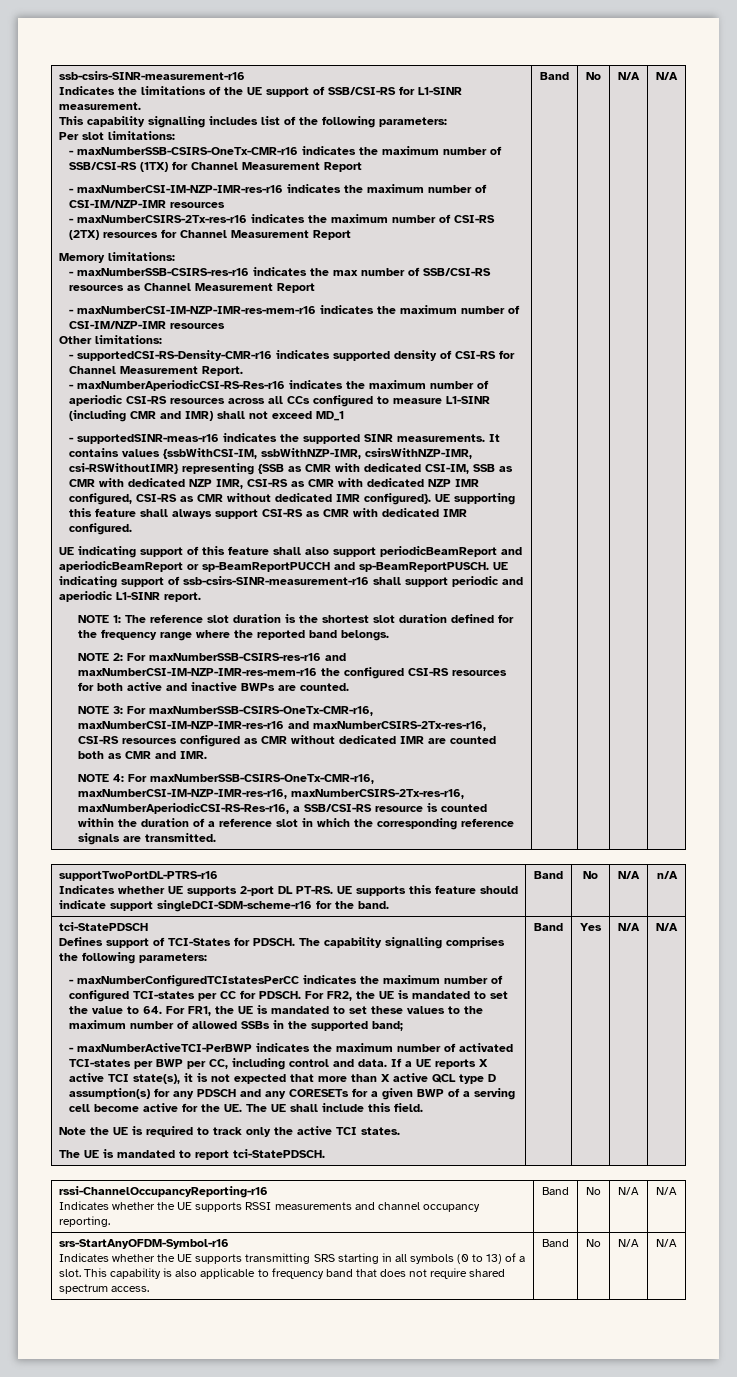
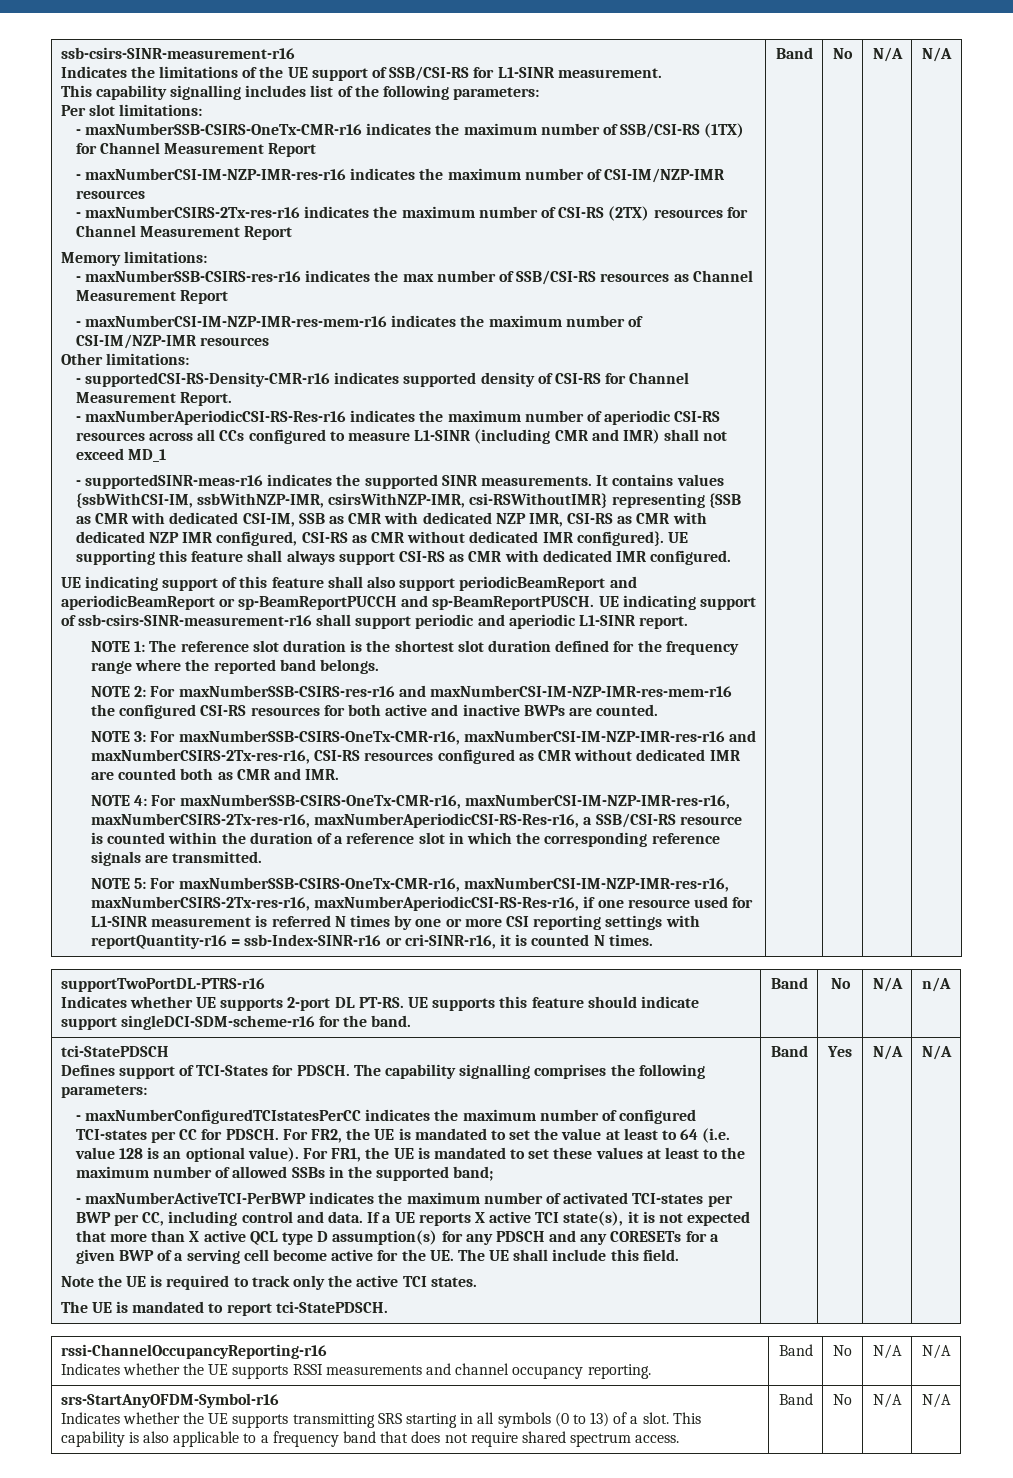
+ NOTE 5: For maxNumberSSB-CSIRS-OneTx-CMR-r16, maxNumberCSI-IM-NZP-IMR-res-r16, maxNumberCSIRS-2Tx-res-r16, maxNumberAperiodicCSI-RS-Res-r16, if one resource used for L1-SINR measurement is referred N times by one or more CSI reporting settings with reportQuantity-r16 = ssb-Index-SINR-r16 or cri-SINR-r16, it is counted N times.
- For FR2, the UE is mandated to set the value to 64. For FR1, the UE is mandated to set these values to the maximum number of allowed SSBs in the supported band;
+ For FR2, the UE is mandated to set the value at least to 64 (i.e. value 128 is an optional value). For FR1, the UE is mandated to set these values at least to the maximum number of allowed SSBs in the supported band;
  srs-StartAnyOFDM-Symbol-r16
- Indicates whether the UE supports transmitting SRS starting in all symbols (0 to 13) of a slot. This capability is also applicable to frequency band that does not require shared spectrum access. | Band | No | N/A | N/A
+ Indicates whether the UE supports transmitting SRS starting in all symbols (0 to 13) of a slot. This capability is also applicable to a frequency band that does not require shared spectrum access. | Band | No | N/A | N/A

